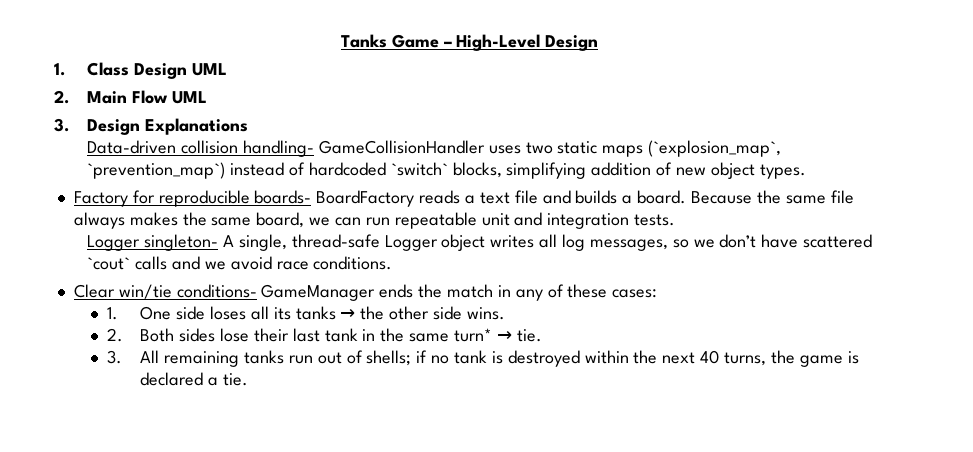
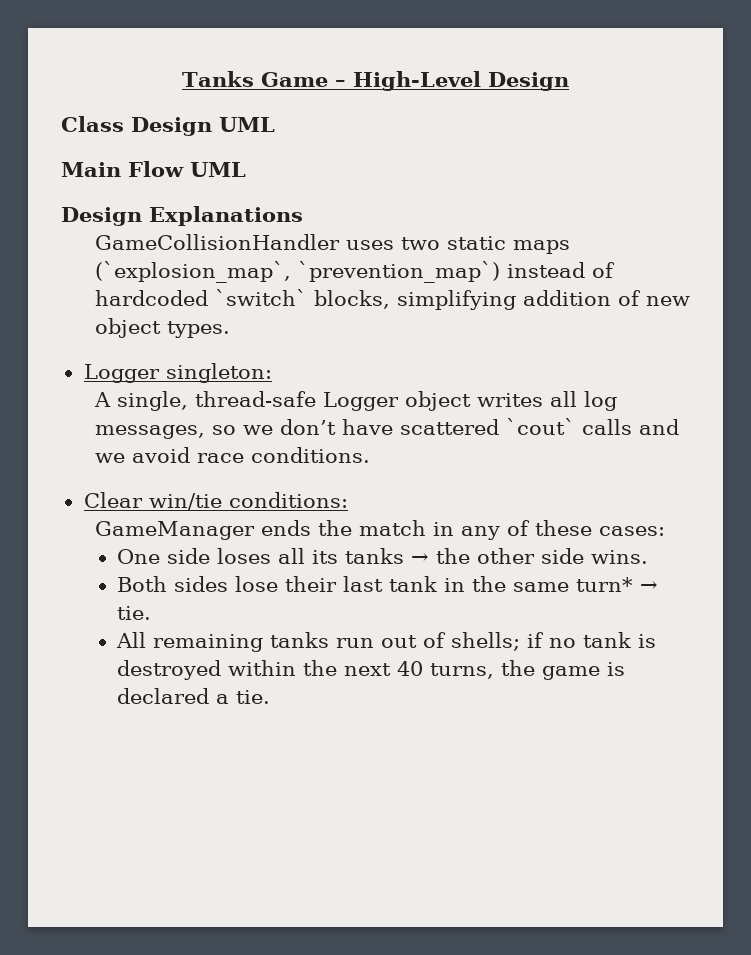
- 1. Class Design UML
+ Class Design UML
- 2. Main Flow UML
+ Main Flow UML
- 3. Design Explanations
+ Design Explanations
- Data-driven collision handling- GameCollisionHandler uses two static maps (`explosion_map`, `prevention_map`) instead of hardcoded `switch` blocks, simplifying addition of new object types.
+ GameCollisionHandler uses two static maps (`explosion_map`, `prevention_map`) instead of hardcoded `switch` blocks, simplifying addition of new object types.
- Factory for reproducible boards- BoardFactory reads a text file and builds a board. Because the same file always makes the same board, we can run repeatable unit and integration tests.
- Logger singleton- A single, thread-safe Logger object writes all log messages, so we don’t have scattered `cout` calls and we avoid race conditions.
+ Logger singleton:
+ A single, thread-safe Logger object writes all log messages, so we don’t have scattered `cout` calls and we avoid race conditions.
- Clear win/tie conditions- GameManager ends the match in any of these cases:
+ Clear win/tie conditions:
+ GameManager ends the match in any of these cases:
- 1. One side loses all its tanks → the other side wins.
+ One side loses all its tanks → the other side wins.
- 2. Both sides lose their last tank in the same turn* → tie.
+ Both sides lose their last tank in the same turn* → tie.
- 3. All remaining tanks run out of shells; if no tank is destroyed within the next 40 turns, the game is declared a tie.
+ All remaining tanks run out of shells; if no tank is destroyed within the next 40 turns, the game is declared a tie.

